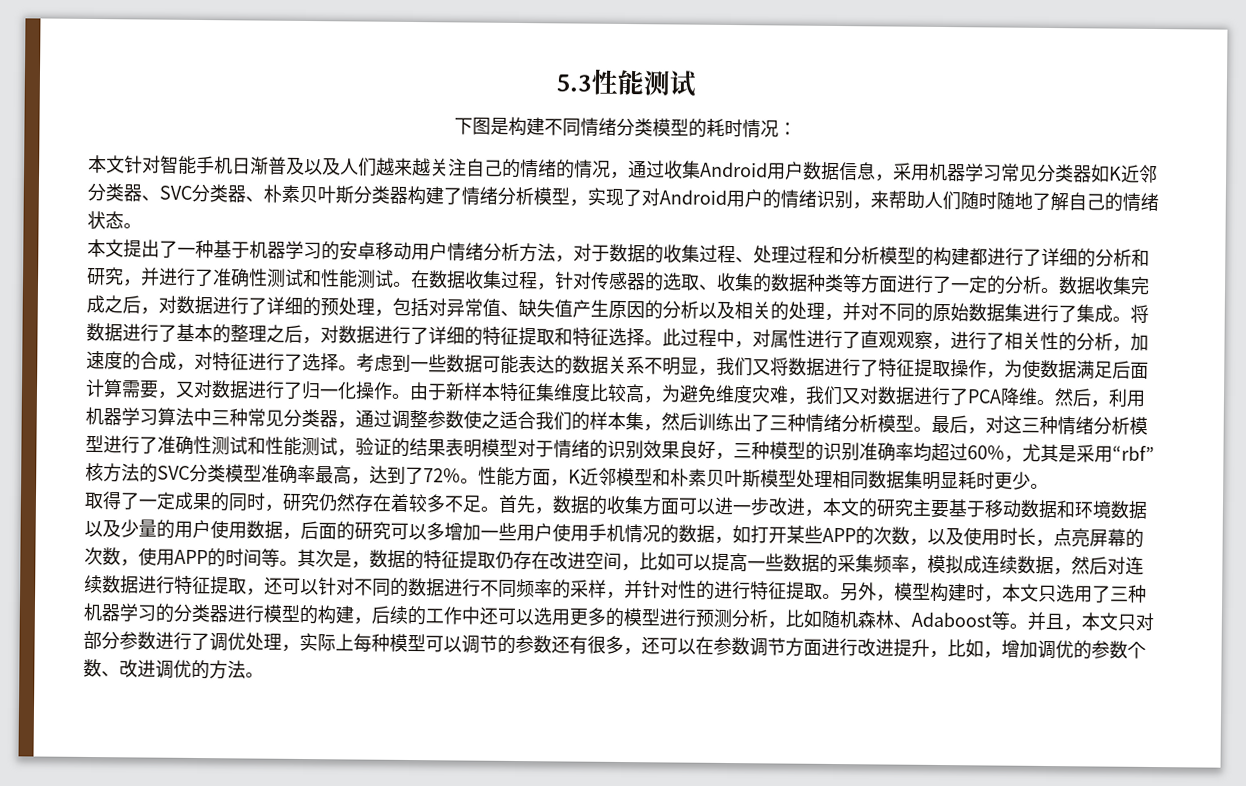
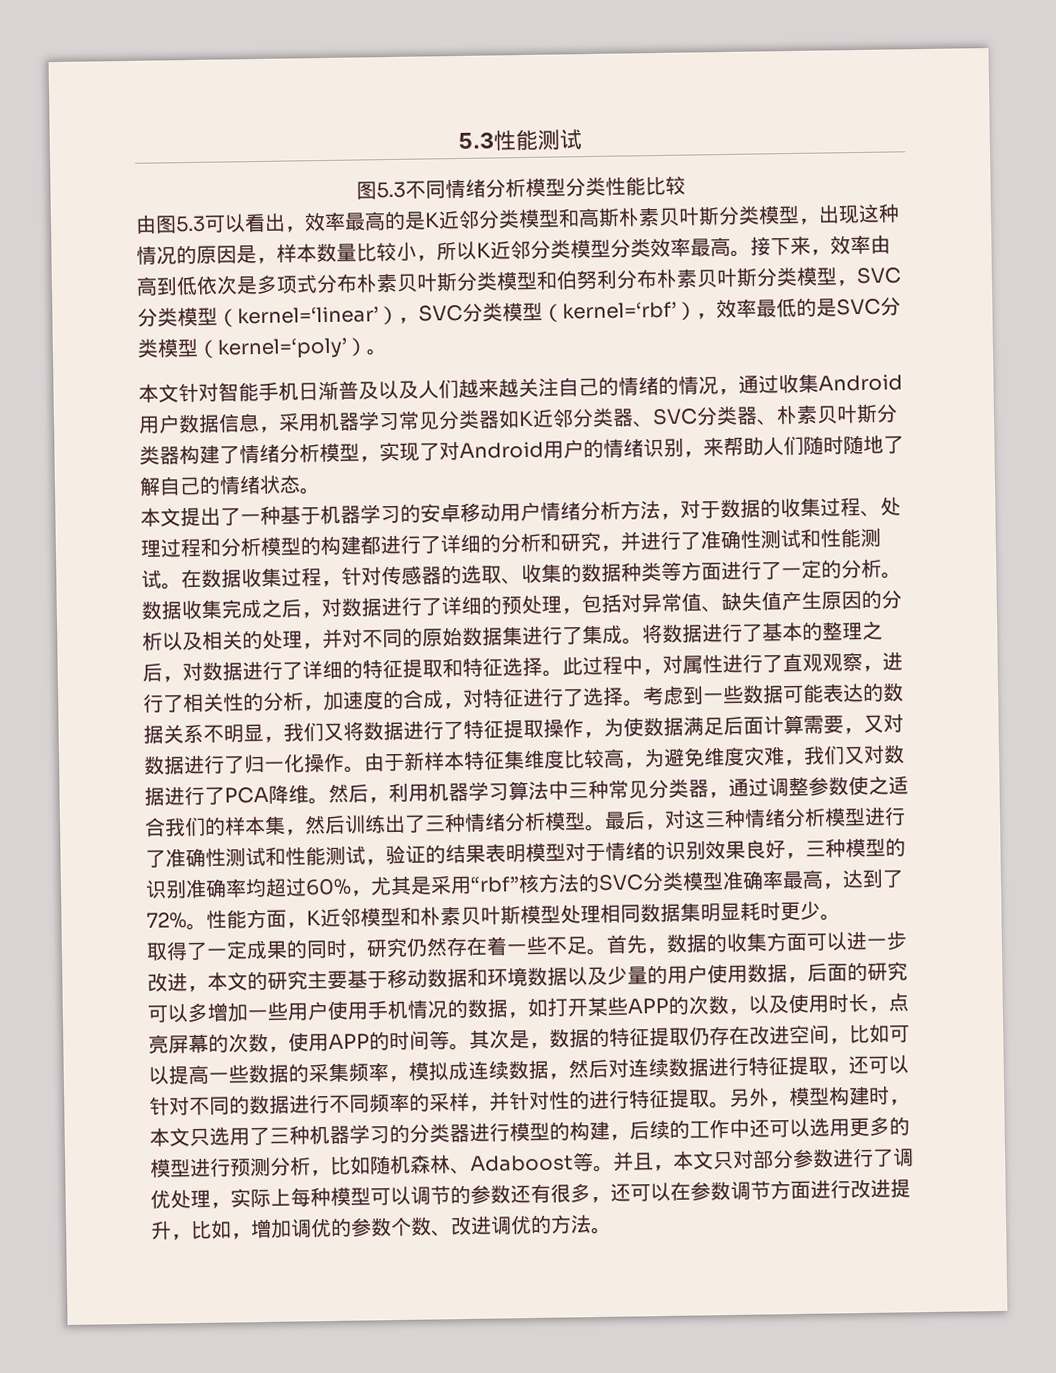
- 下图是构建不同情绪分类模型的耗时情况：
+ 图5.3不同情绪分析模型分类性能比较
+ 由图5.3可以看出，效率最高的是K近邻分类模型和高斯朴素贝叶斯分类模型，出现这种情况的原因是，样本数量比较小，所以K近邻分类模型分类效率最高。接下来，效率由高到低依次是多项式分布朴素贝叶斯分类模型和伯努利分布朴素贝叶斯分类模型，SVC分类模型（kernel=‘linear’），SVC分类模型（kernel=‘rbf’），效率最低的是SVC分类模型（kernel=‘poly’）。
- 取得了一定成果的同时，研究仍然存在着较多不足。
+ 取得了一定成果的同时，研究仍然存在着一些不足。

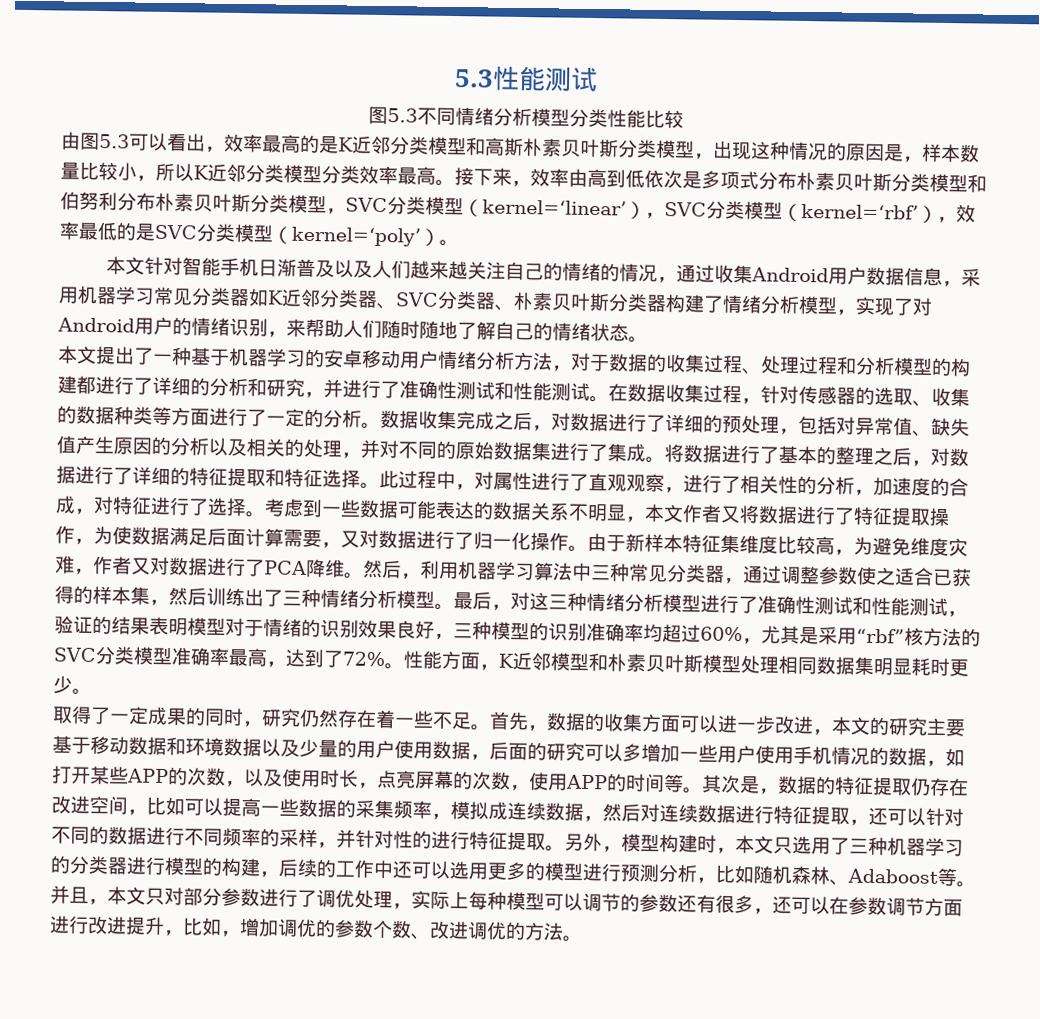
- 考虑到一些数据可能表达的数据关系不明显，我们又将数据进行了特征提取操作，为使数据满足后面计算需要，又对数据进行了归一化操作。
+ 考虑到一些数据可能表达的数据关系不明显，本文作者又将数据进行了特征提取操作，为使数据满足后面计算需要，又对数据进行了归一化操作。
- 由于新样本特征集维度比较高，为避免维度灾难，我们又对数据进行了PCA降维。
+ 由于新样本特征集维度比较高，为避免维度灾难，作者又对数据进行了PCA降维。
- 然后，利用机器学习算法中三种常见分类器，通过调整参数使之适合我们的样本集，然后训练出了三种情绪分析模型。
+ 然后，利用机器学习算法中三种常见分类器，通过调整参数使之适合已获得的样本集，然后训练出了三种情绪分析模型。

